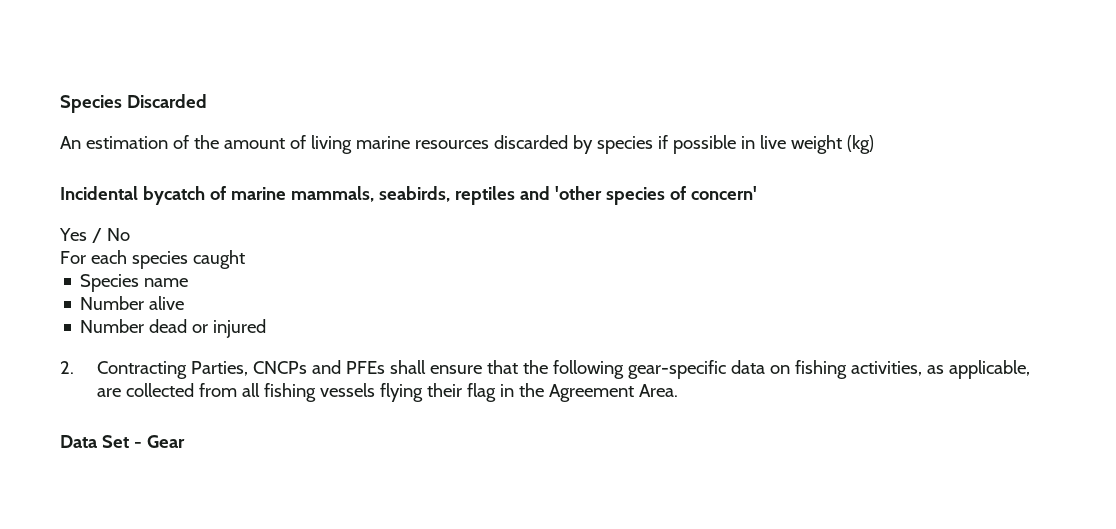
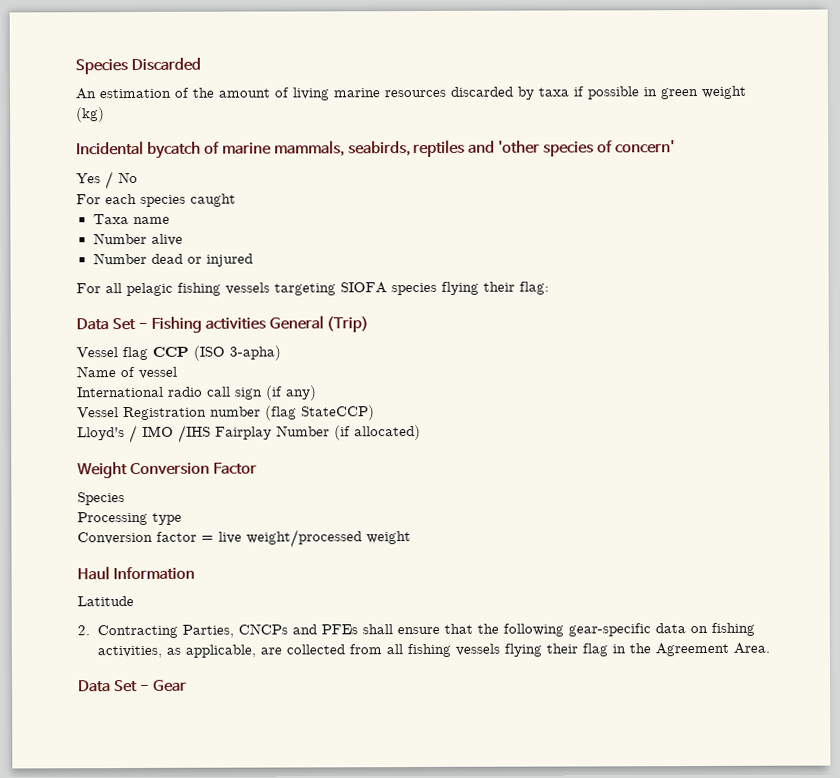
- An estimation of the amount of living marine resources discarded by species if possible in live weight (kg)
+ An estimation of the amount of living marine resources discarded by taxa if possible in green weight (kg)
- Species name
+ Taxa name
+ For all pelagic fishing vessels targeting SIOFA species flying their flag:
+ Data Set - Fishing activities General (Trip)
+ Vessel flag CCP (ISO 3-apha)
+ Name of vessel
+ International radio call sign (if any)
+ Vessel Registration number (flag StateCCP)
+ Lloyd's / IMO /IHS Fairplay Number (if allocated)
+ Weight Conversion Factor
+ Species
+ Processing type
+ Conversion factor = live weight/processed weight
+ Haul Information
+ Latitude

